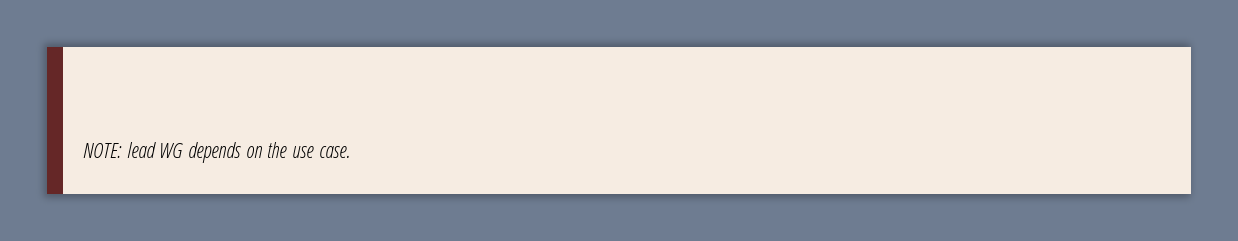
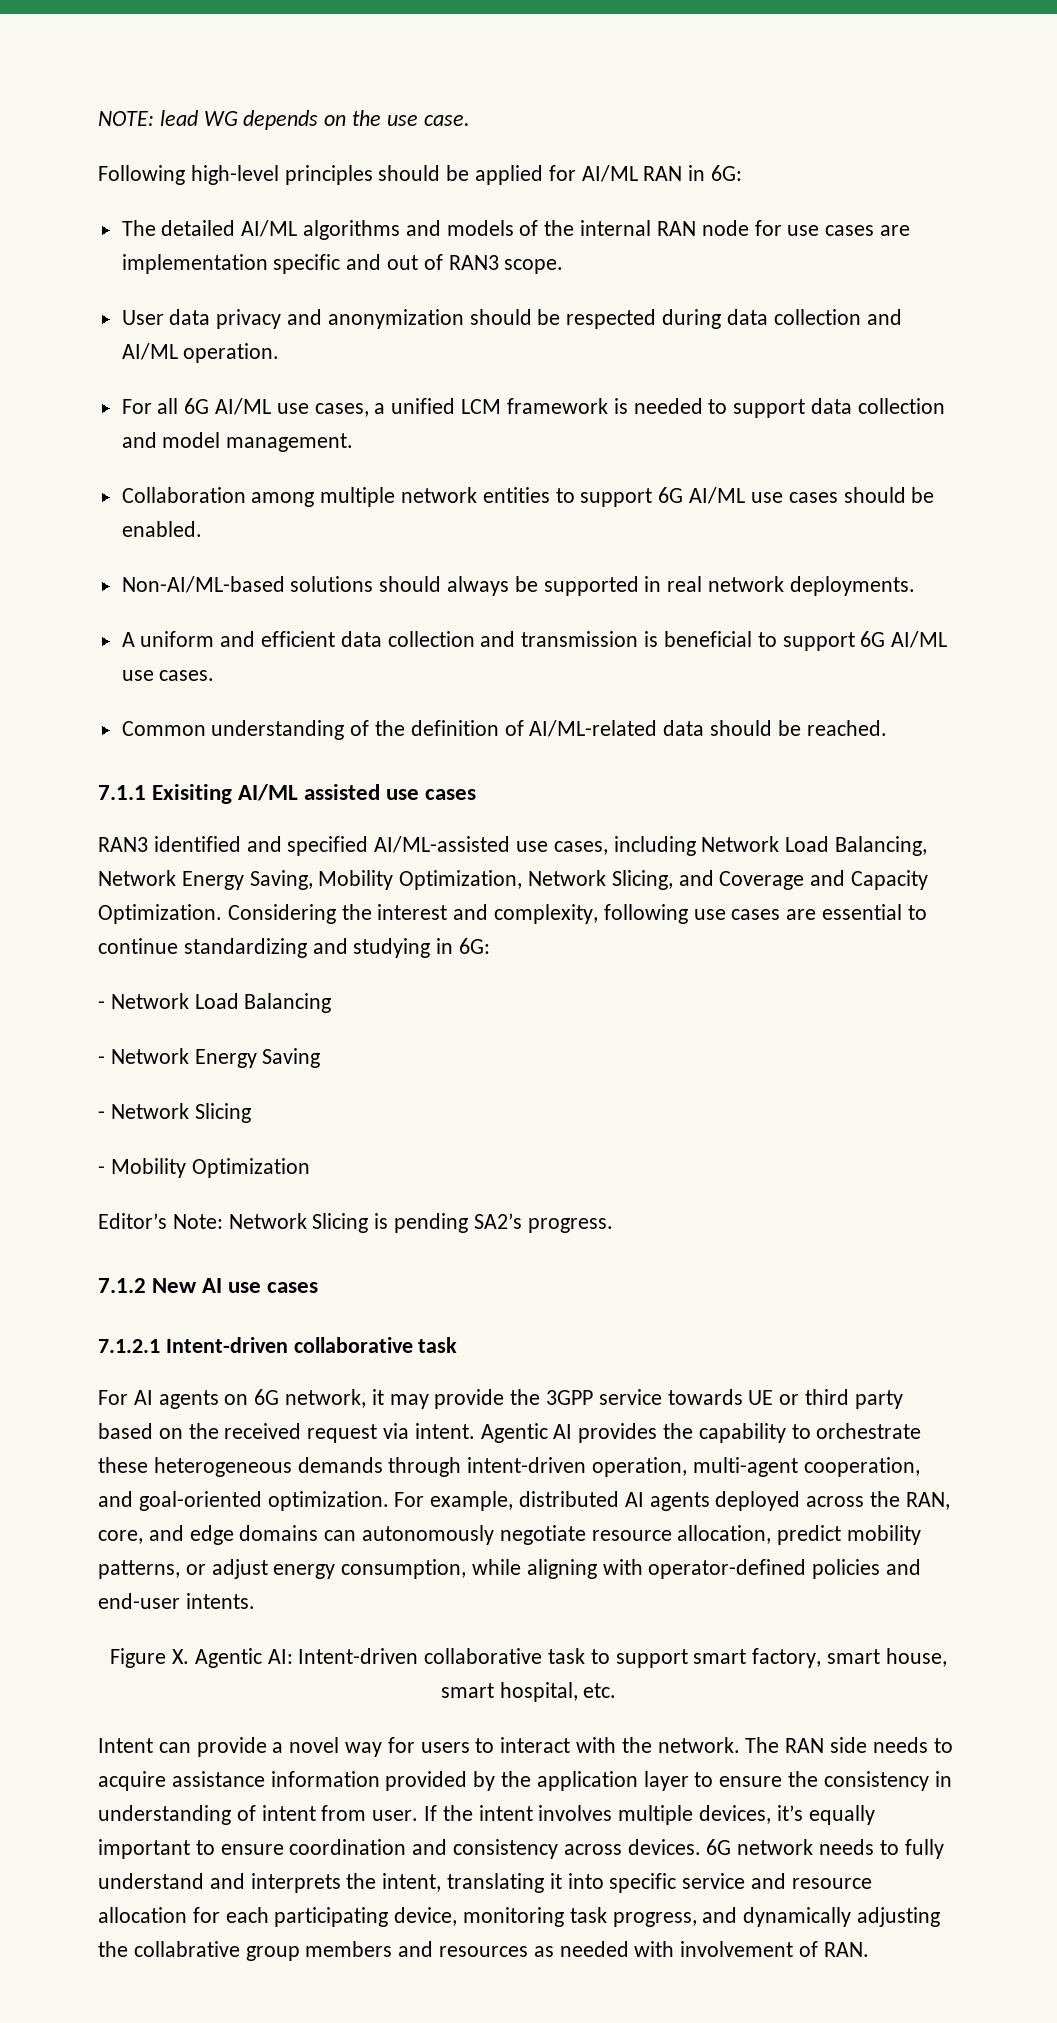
+ Following high-level principles should be applied for AI/ML RAN in 6G:
+ The detailed AI/ML algorithms and models of the internal RAN node for use cases are implementation specific and out of RAN3 scope.
+ User data privacy and anonymization should be respected during data collection and AI/ML operation.
+ For all 6G AI/ML use cases, a unified LCM framework is needed to support data collection and model management.
+ Collaboration among multiple network entities to support 6G AI/ML use cases should be enabled.
+ Non-AI/ML-based solutions should always be supported in real network deployments.
+ A uniform and efficient data collection and transmission is beneficial to support 6G AI/ML use cases.
+ Common understanding of the definition of AI/ML-related data should be reached.
+ 7.1.1 Exisiting AI/ML assisted use cases
+ RAN3 identified and specified AI/ML-assisted use cases, including Network Load Balancing, Network Energy Saving, Mobility Optimization, Network Slicing, and Coverage and Capacity Optimization. Considering the interest and complexity, following use cases are essential to continue standardizing and studying in 6G:
+ - Network Load Balancing
+ - Network Energy Saving
+ - Network Slicing
+ - Mobility Optimization
+ Editor’s Note: Network Slicing is pending SA2’s progress.
+ 7.1.2 New AI use cases
+ 7.1.2.1 Intent-driven collaborative task
+ For AI agents on 6G network, it may provide the 3GPP service towards UE or third party based on the received request via intent. Agentic AI provides the capability to orchestrate these heterogeneous demands through intent-driven operation, multi-agent cooperation, and goal-oriented optimization. For example, distributed AI agents deployed across the RAN, core, and edge domains can autonomously negotiate resource allocation, predict mobility patterns, or adjust energy consumption, while aligning with operator-defined policies and end-user intents.
+ Figure X. Agentic AI: Intent-driven collaborative task to support smart factory, smart house, smart hospital, etc.
+ Intent can provide a novel way for users to interact with the network. The RAN side needs to acquire assistance information provided by the application layer to ensure the consistency in understanding of intent from user. If the intent involves multiple devices, it’s equally important to ensure coordination and consistency across devices. 6G network needs to fully understand and interprets the intent, translating it into specific service and resource allocation for each participating device, monitoring task progress, and dynamically adjusting the collabrative group members and resources as needed with involvement of RAN.

